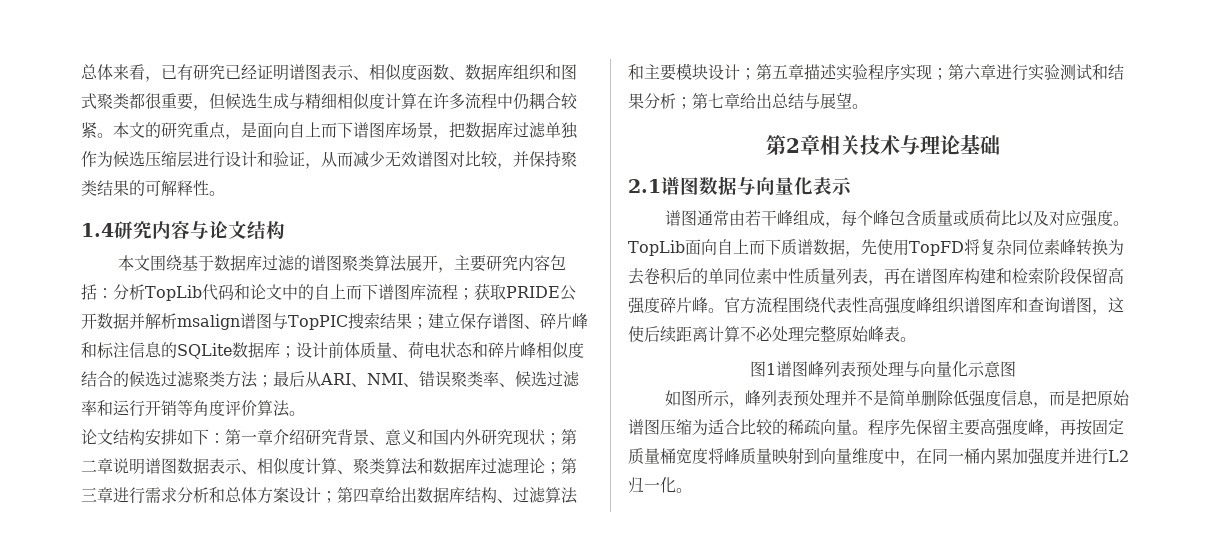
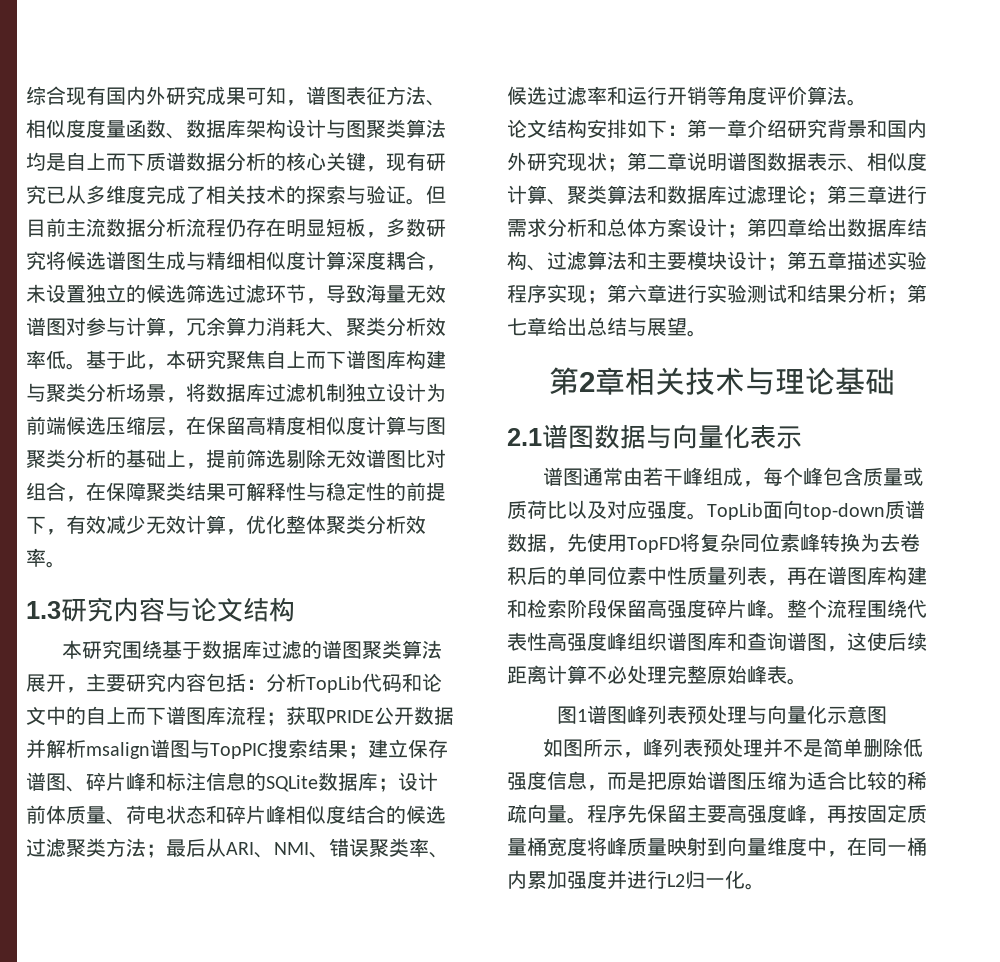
- 总体来看，已有研究已经证明谱图表示、相似度函数、数据库组织和图式聚类都很重要，但候选生成与精细相似度计算在许多流程中仍耦合较紧。本文的研究重点，是面向自上而下谱图库场景，把数据库过滤单独作为候选压缩层进行设计和验证，从而减少无效谱图对比较，并保持聚类结果的可解释性。
- 1.4研究内容与论文结构
+ 综合现有国内外研究成果可知，谱图表征方法、相似度度量函数、数据库架构设计与图聚类算法均是自上而下质谱数据分析的核心关键，现有研究已从多维度完成了相关技术的探索与验证。但目前主流数据分析流程仍存在明显短板，多数研究将候选谱图生成与精细相似度计算深度耦合，未设置独立的候选筛选过滤环节，导致海量无效谱图对参与计算，冗余算力消耗大、聚类分析效率低。基于此，本研究聚焦自上而下谱图库构建与聚类分析场景，将数据库过滤机制独立设计为前端候选压缩层，在保留高精度相似度计算与图聚类分析的基础上，提前筛选剔除无效谱图比对组合，在保障聚类结果可解释性与稳定性的前提下，有效减少无效计算，优化整体聚类分析效率。
+ 1.3研究内容与论文结构
- 本文围绕基于数据库过滤的谱图聚类算法展开，主要研究内容包括：
+ 本研究围绕基于数据库过滤的谱图聚类算法展开，主要研究内容包括：
- 第一章介绍研究背景、意义和国内外研究现状；
+ 第一章介绍研究背景和国内外研究现状；
- TopLib面向自上而下质谱数据，先使用TopFD将复杂同位素峰转换为去卷积后的单同位素中性质量列表，再在谱图库构建和检索阶段保留高强度碎片峰。
+ TopLib面向top-down质谱数据，先使用TopFD将复杂同位素峰转换为去卷积后的单同位素中性质量列表，再在谱图库构建和检索阶段保留高强度碎片峰。
- 官方流程围绕代表性高强度峰组织谱图库和查询谱图，这使后续距离计算不必处理完整原始峰表。
+ 整个流程围绕代表性高强度峰组织谱图库和查询谱图，这使后续距离计算不必处理完整原始峰表。

